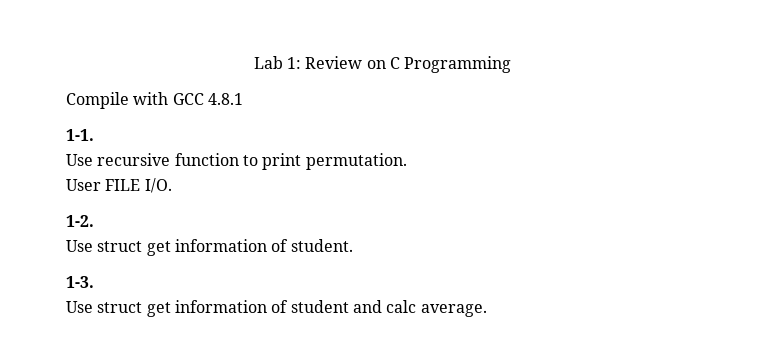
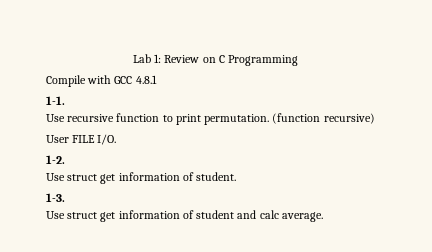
+ (function recursive)

